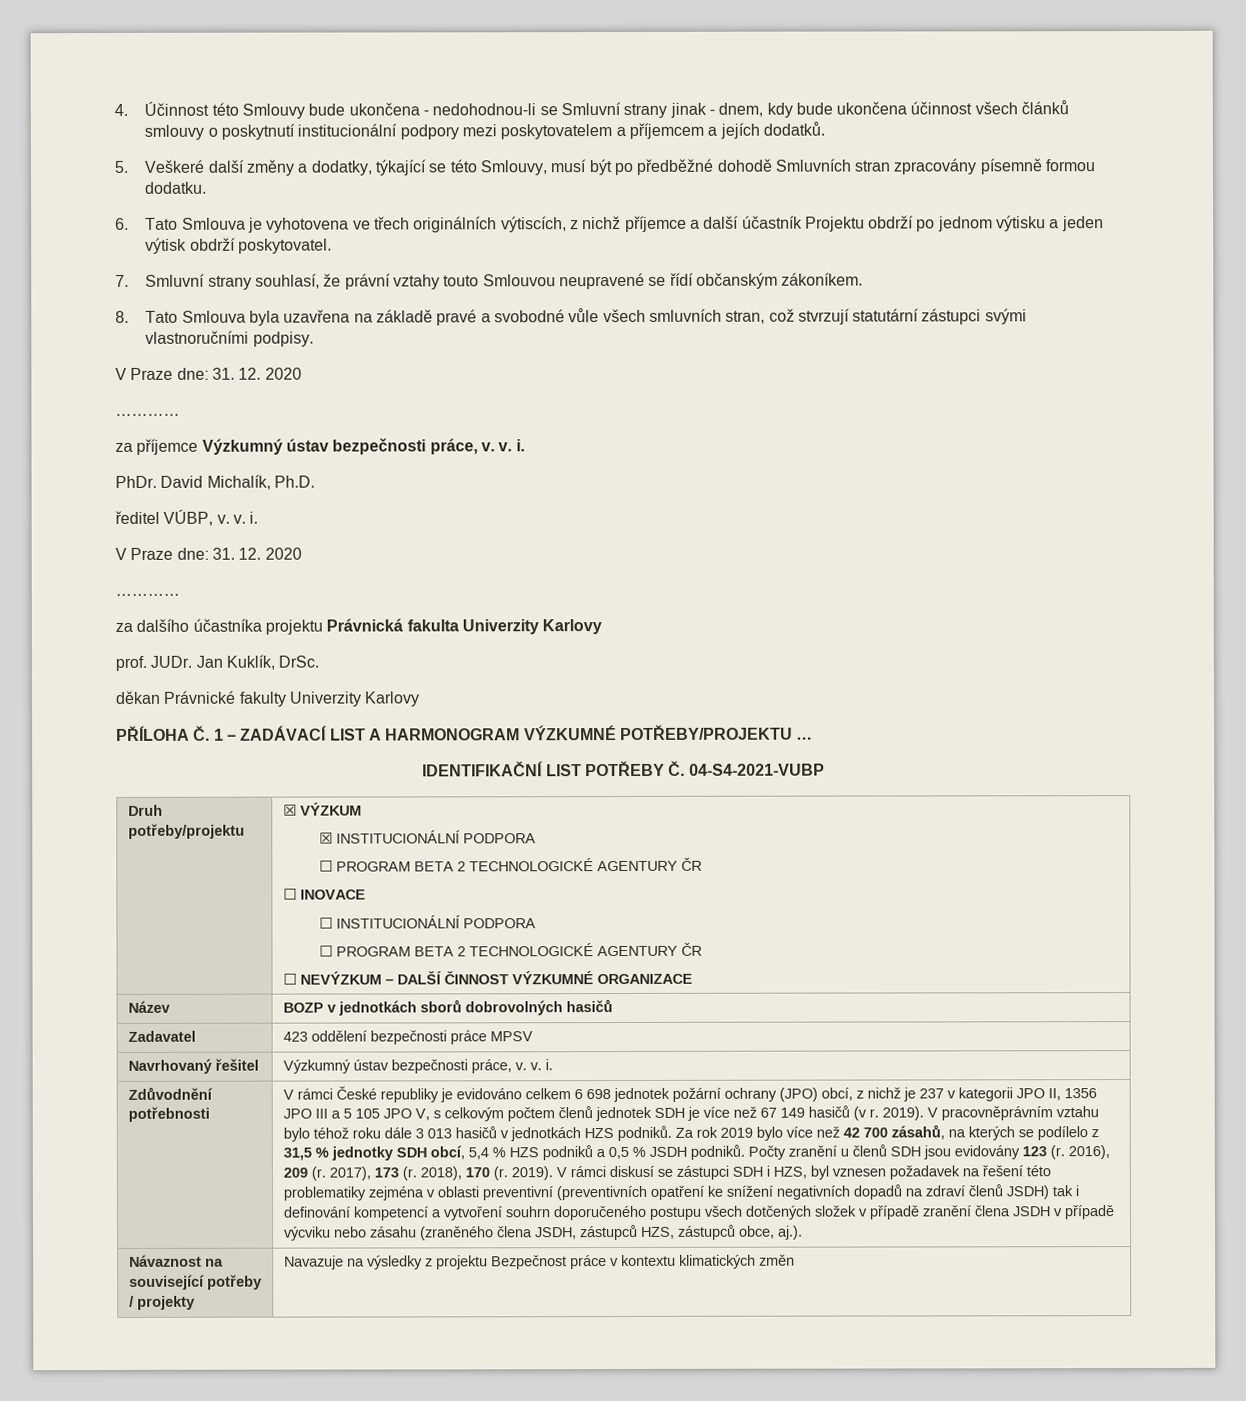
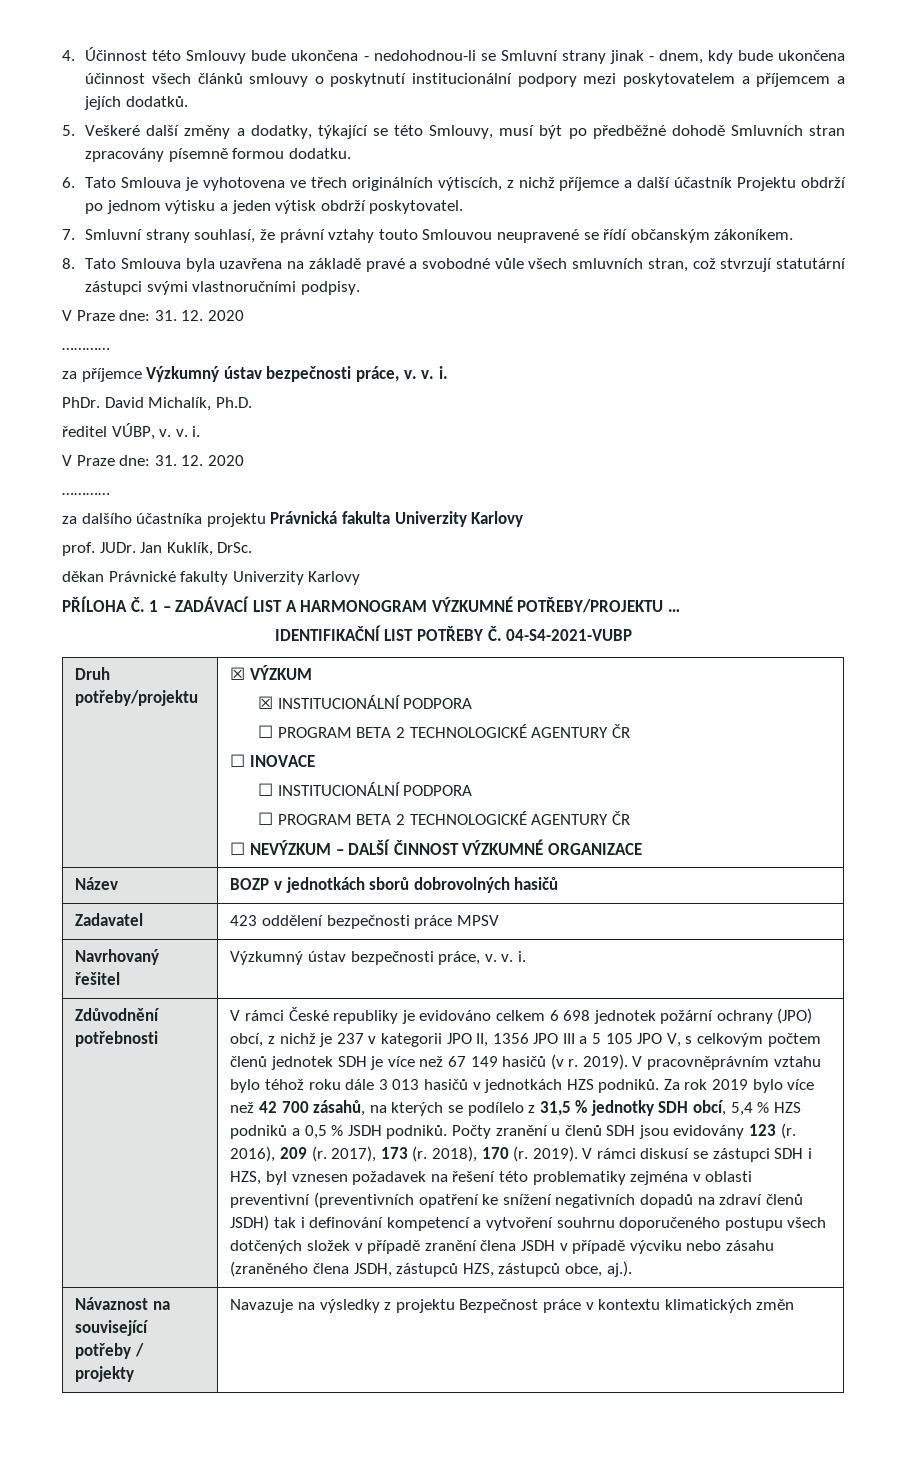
- V rámci diskusí se zástupci SDH i HZS, byl vznesen požadavek na řešení této problematiky zejména v oblasti preventivní (preventivních opatření ke snížení negativních dopadů na zdraví členů JSDH) tak i definování kompetencí a vytvoření souhrn doporučeného postupu všech dotčených složek v případě zranění člena JSDH v případě výcviku nebo zásahu (zraněného člena JSDH, zástupců HZS, zástupců obce, aj.).
+ V rámci diskusí se zástupci SDH i HZS, byl vznesen požadavek na řešení této problematiky zejména v oblasti preventivní (preventivních opatření ke snížení negativních dopadů na zdraví členů JSDH) tak i definování kompetencí a vytvoření souhrnu doporučeného postupu všech dotčených složek v případě zranění člena JSDH v případě výcviku nebo zásahu (zraněného člena JSDH, zástupců HZS, zástupců obce, aj.).

